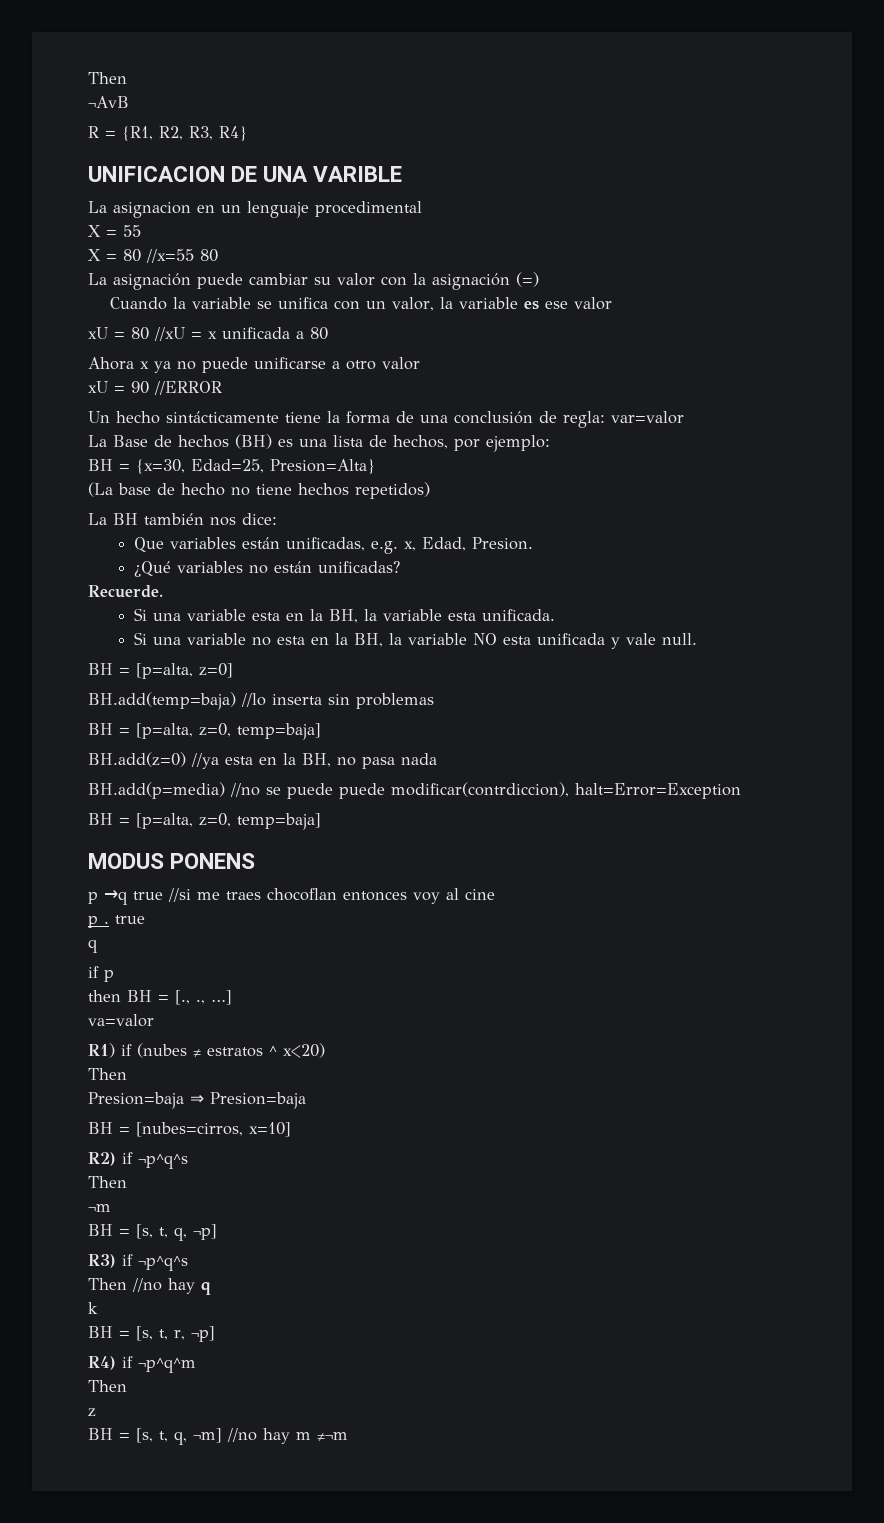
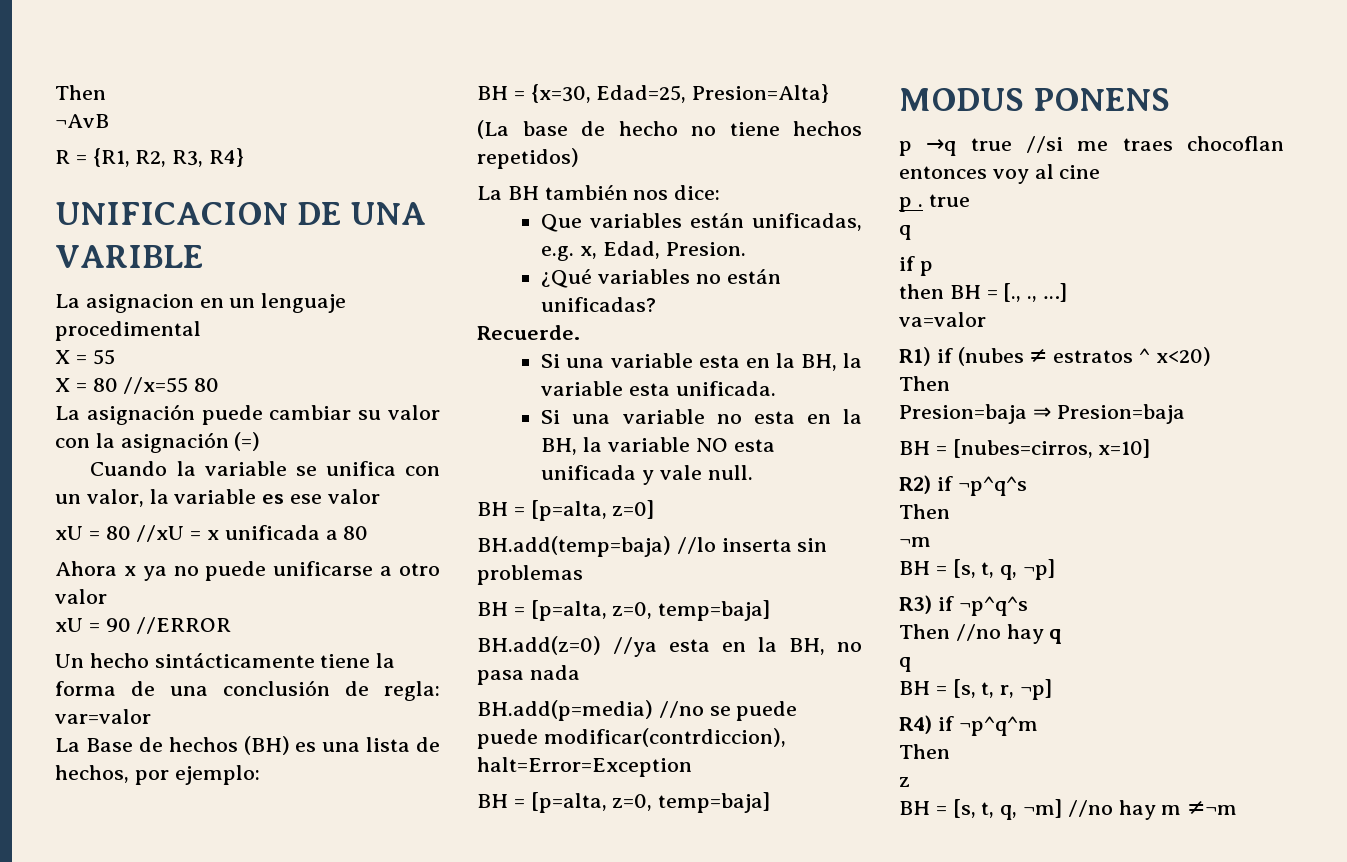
  Then //no hay q
- k
+ q

